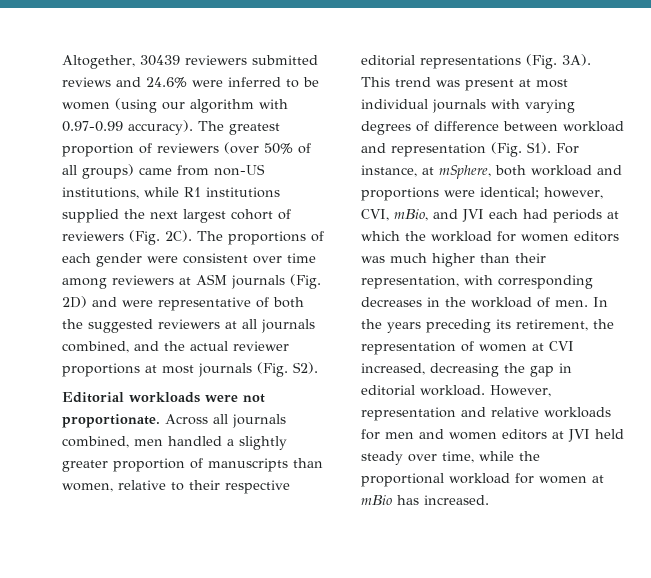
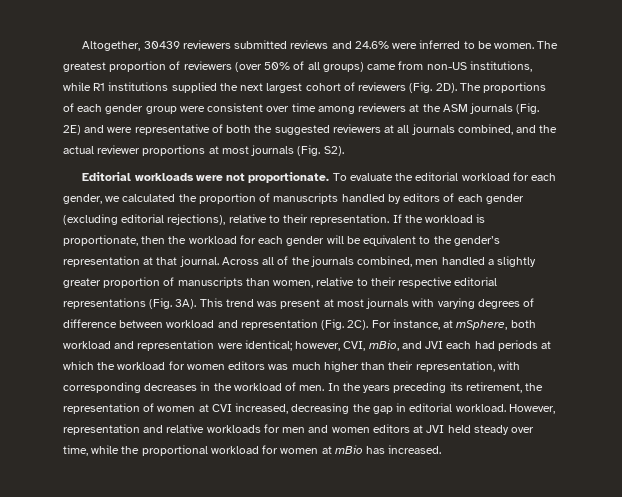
- Altogether, 30439 reviewers submitted reviews and 24.6% were inferred to be women (using our algorithm with 0.97-0.99 accuracy).
+ Altogether, 30439 reviewers submitted reviews and 24.6% were inferred to be women.
- The greatest proportion of reviewers (over 50% of all groups) came from non-US institutions, while R1 institutions supplied the next largest cohort of reviewers (Fig. 2C).
+ The greatest proportion of reviewers (over 50% of all groups) came from non-US institutions, while R1 institutions supplied the next largest cohort of reviewers (Fig. 2D).
- The proportions of each gender were consistent over time among reviewers at ASM journals (Fig. 2D) and were representative of both the suggested reviewers at all journals combined, and the actual reviewer proportions at most journals (Fig. S2).
+ The proportions of each gender group were consistent over time among reviewers at the ASM journals (Fig. 2E) and were representative of both the suggested reviewers at all journals combined, and the actual reviewer proportions at most journals (Fig. S2).
- Across all journals combined, men handled a slightly greater proportion of manuscripts than women, relative to their respective editorial representations (Fig. 3A).
+ To evaluate the editorial workload for each gender, we calculated the proportion of manuscripts handled by editors of each gender (excluding editorial rejections), relative to their representation. If the workload is proportionate, then the workload for each gender will be equivalent to the gender’s representation at that journal. Across all of the journals combined, men handled a slightly greater proportion of manuscripts than women, relative to their respective editorial representations (Fig. 3A).
- This trend was present at most individual journals with varying degrees of difference between workload and representation (Fig. S1). For instance, at mSphere, both workload and proportions were identical; however, CVI, mBio, and JVI each had periods at which the workload for women editors was much higher than their representation, with corresponding decreases in the workload of men.
+ This trend was present at most journals with varying degrees of difference between workload and representation (Fig. 2C). For instance, at mSphere, both workload and representation were identical; however, CVI, mBio, and JVI each had periods at which the workload for women editors was much higher than their representation, with corresponding decreases in the workload of men.

